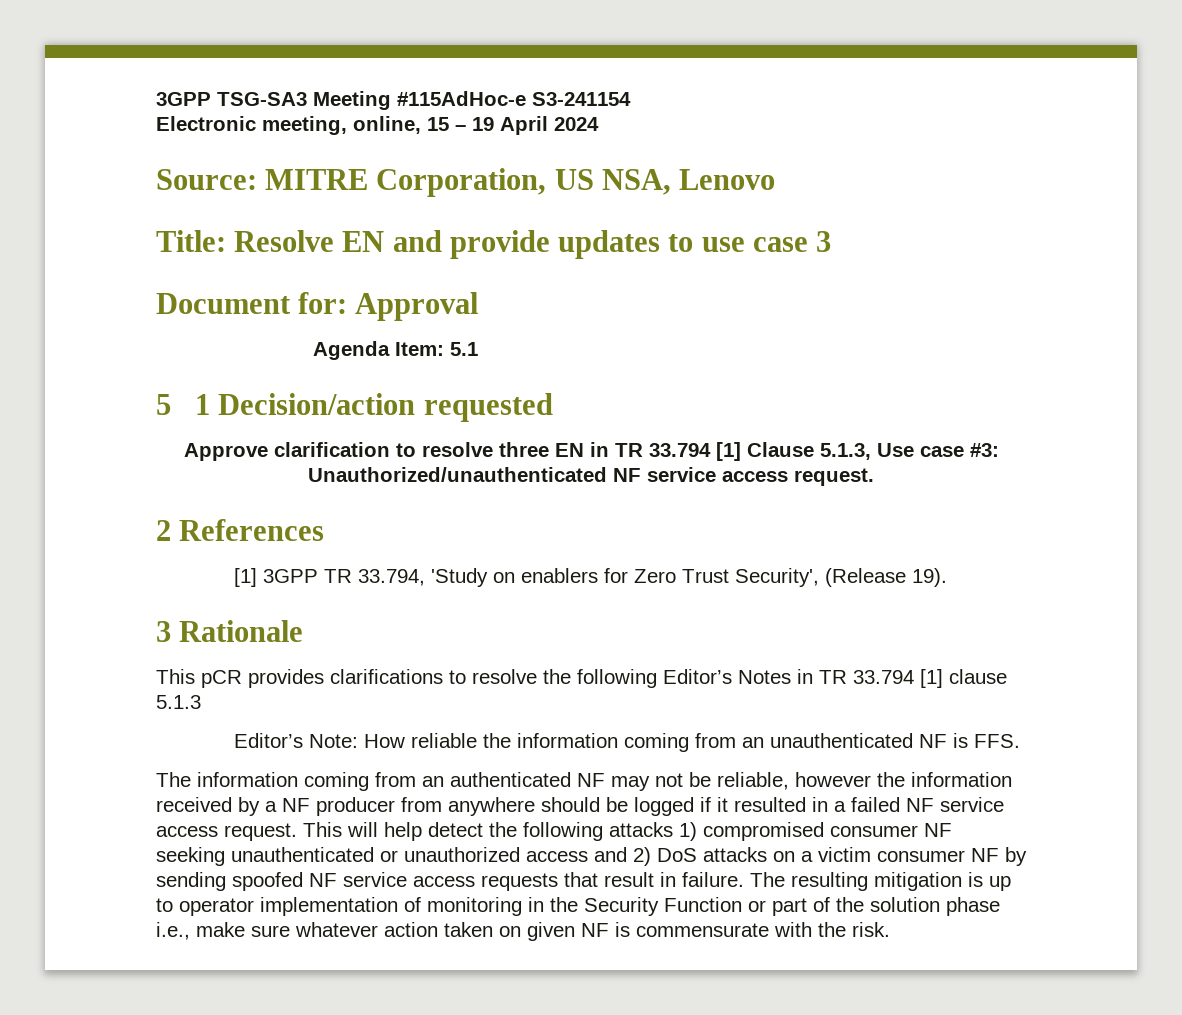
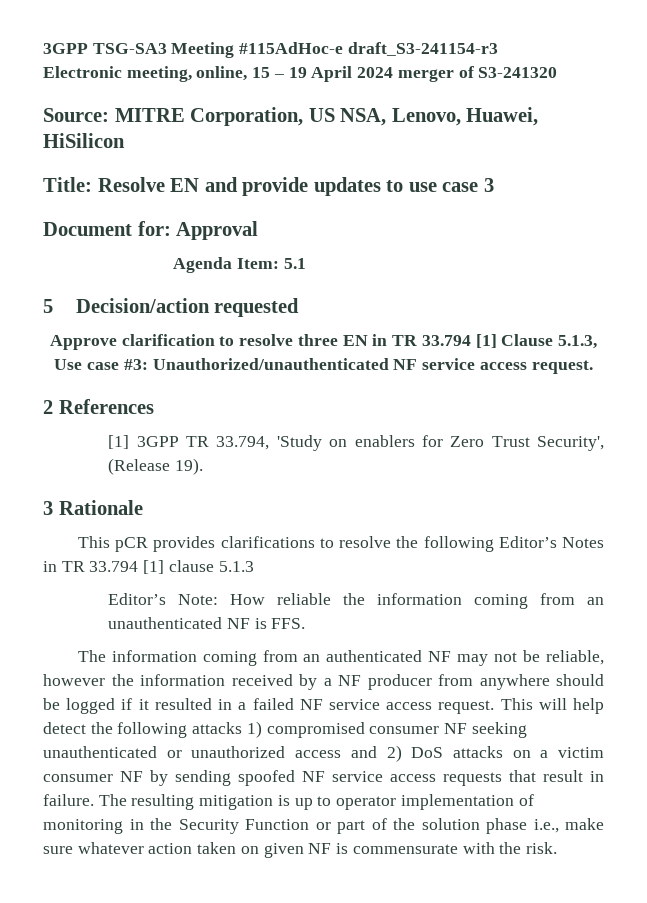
- 3GPP TSG-SA3 Meeting #115AdHoc-e S3-241154
+ 3GPP TSG-SA3 Meeting #115AdHoc-e draft_S3-241154-r3
- Electronic meeting, online, 15 – 19 April 2024
+ Electronic meeting, online, 15 – 19 April 2024 merger of S3-241320
- Source: MITRE Corporation, US NSA, Lenovo
+ Source: MITRE Corporation, US NSA, Lenovo, Huawei, HiSilicon
- 5 1 Decision/action requested
+ 5 Decision/action requested

